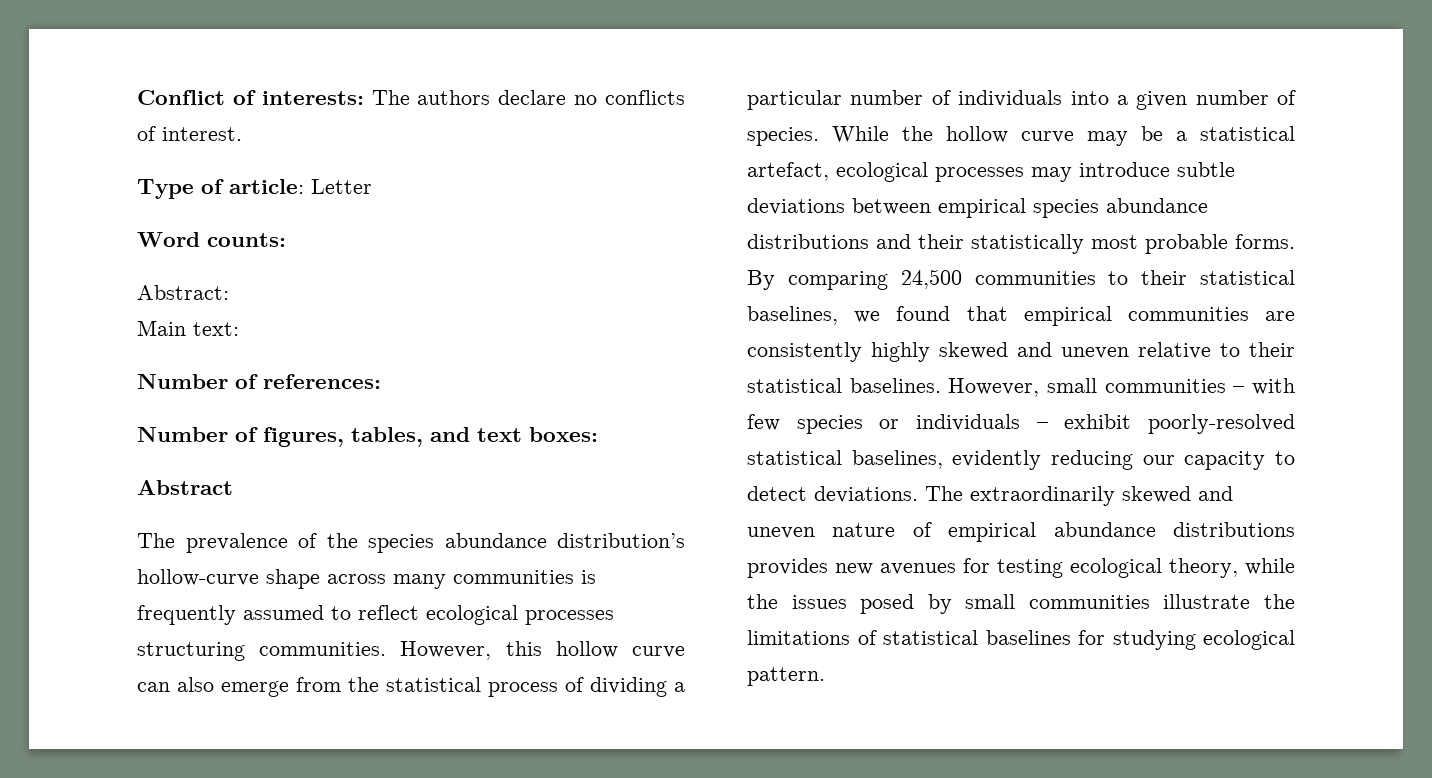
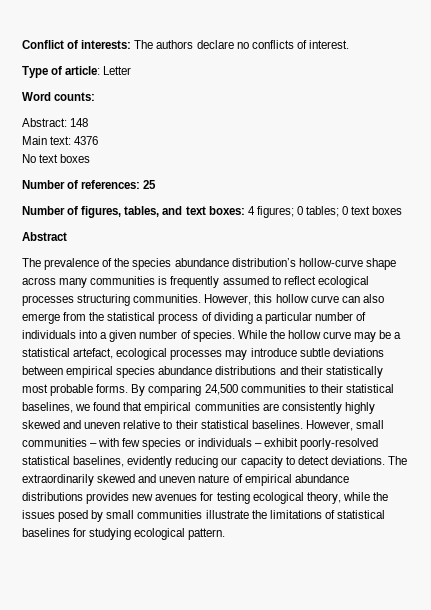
- Abstract:
+ Abstract: 148
- Main text:
+ Main text: 4376
+ No text boxes
- Number of references:
+ Number of references: 25
- Number of figures, tables, and text boxes:
+ Number of figures, tables, and text boxes: 4 figures; 0 tables; 0 text boxes

